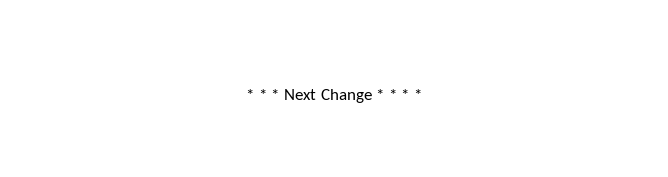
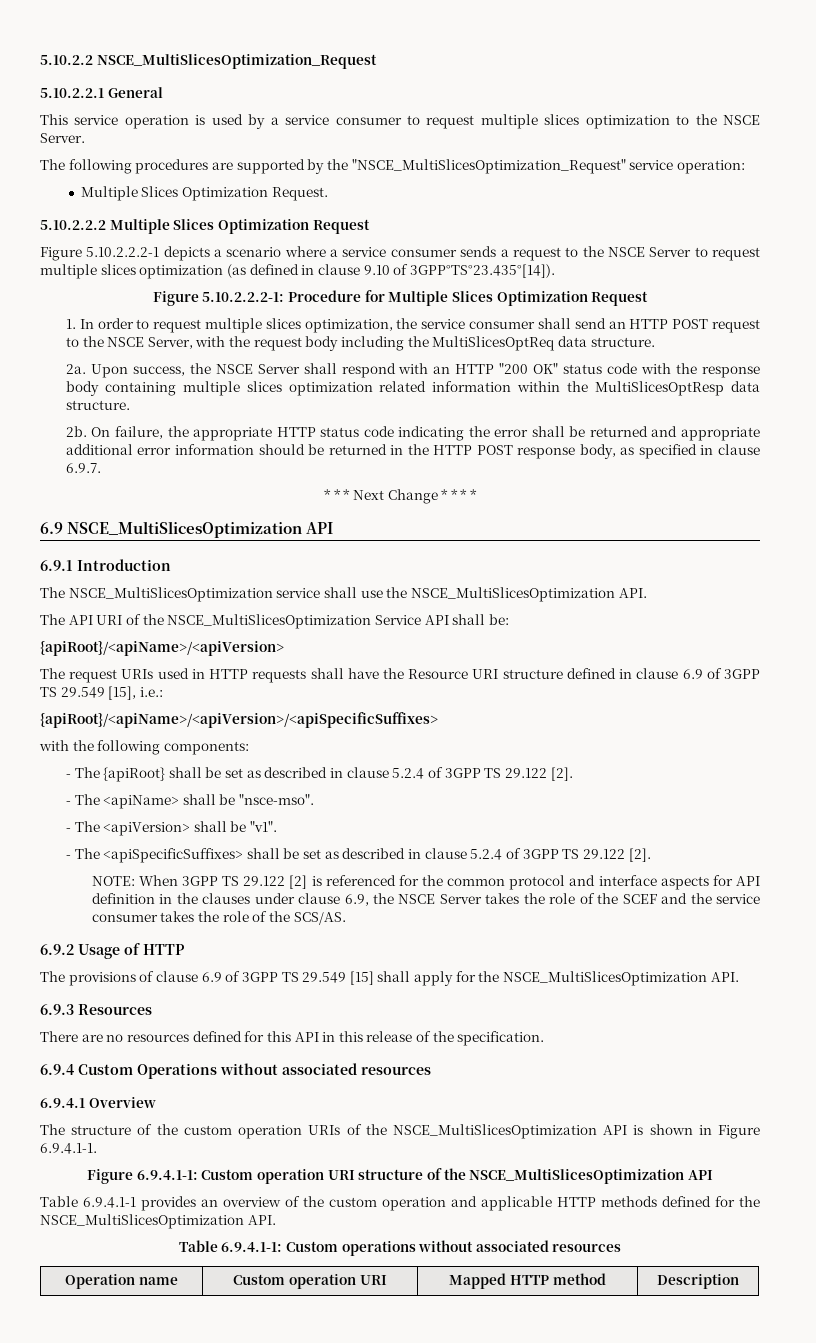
+ 5.10.2.2 NSCE_MultiSlicesOptimization_Request
+ 5.10.2.2.1 General
+ This service operation is used by a service consumer to request multiple slices optimization to the NSCE Server.
+ The following procedures are supported by the "NSCE_MultiSlicesOptimization_Request" service operation:
+ Multiple Slices Optimization Request.
+ 5.10.2.2.2 Multiple Slices Optimization Request
+ Figure 5.10.2.2.2-1 depicts a scenario where a service consumer sends a request to the NSCE Server to request multiple slices optimization (as defined in clause 9.10 of 3GPP°TS°23.435°[14]).
+ Figure 5.10.2.2.2-1: Procedure for Multiple Slices Optimization Request
+ 1. In order to request multiple slices optimization, the service consumer shall send an HTTP POST request to the NSCE Server, with the request body including the MultiSlicesOptReq data structure.
+ 2a. Upon success, the NSCE Server shall respond with an HTTP "200 OK" status code with the response body containing multiple slices optimization related information within the MultiSlicesOptResp data structure.
+ 2b. On failure, the appropriate HTTP status code indicating the error shall be returned and appropriate additional error information should be returned in the HTTP POST response body, as specified in clause 6.9.7.
+ 6.9 NSCE_MultiSlicesOptimization API
+ 6.9.1 Introduction
+ The NSCE_MultiSlicesOptimization service shall use the NSCE_MultiSlicesOptimization API.
+ The API URI of the NSCE_MultiSlicesOptimization Service API shall be:
+ {apiRoot}/<apiName>/<apiVersion>
+ The request URIs used in HTTP requests shall have the Resource URI structure defined in clause 6.9 of 3GPP TS 29.549 [15], i.e.:
+ {apiRoot}/<apiName>/<apiVersion>/<apiSpecificSuffixes>
+ with the following components:
+ - The {apiRoot} shall be set as described in clause 5.2.4 of 3GPP TS 29.122 [2].
+ - The <apiName> shall be "nsce-mso".
+ - The <apiVersion> shall be "v1".
+ - The <apiSpecificSuffixes> shall be set as described in clause 5.2.4 of 3GPP TS 29.122 [2].
+ NOTE: When 3GPP TS 29.122 [2] is referenced for the common protocol and interface aspects for API definition in the clauses under clause 6.9, the NSCE Server takes the role of the SCEF and the service consumer takes the role of the SCS/AS.
+ 6.9.2 Usage of HTTP
+ The provisions of clause 6.9 of 3GPP TS 29.549 [15] shall apply for the NSCE_MultiSlicesOptimization API.
+ 6.9.3 Resources
+ There are no resources defined for this API in this release of the specification.
+ 6.9.4 Custom Operations without associated resources
+ 6.9.4.1 Overview
+ The structure of the custom operation URIs of the NSCE_MultiSlicesOptimization API is shown in Figure 6.9.4.1-1.
+ Figure 6.9.4.1-1: Custom operation URI structure of the NSCE_MultiSlicesOptimization API
+ Table 6.9.4.1-1 provides an overview of the custom operation and applicable HTTP methods defined for the NSCE_MultiSlicesOptimization API.
+ Table 6.9.4.1-1: Custom operations without associated resources
+ Operation name | Custom operation URI | Mapped HTTP method | Description

